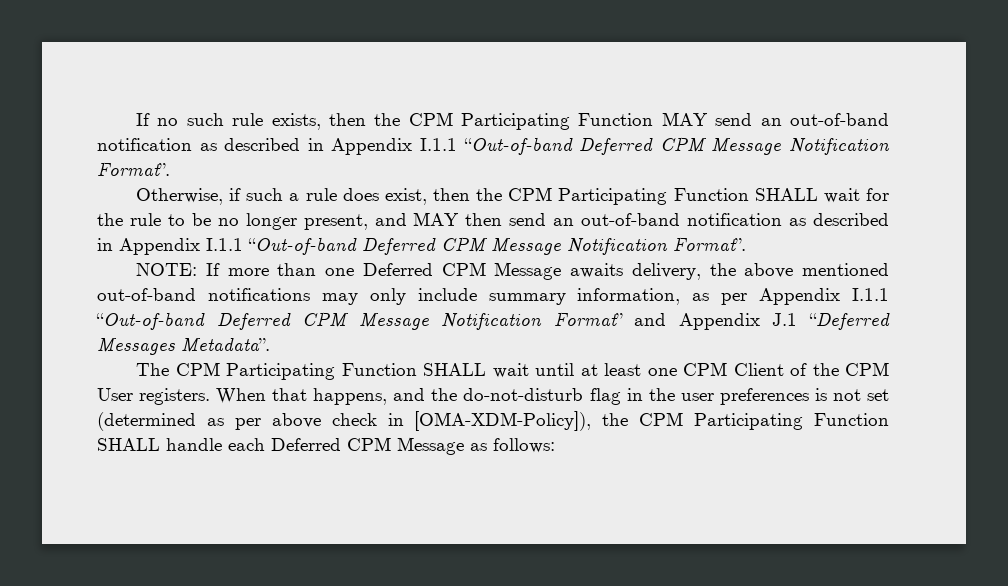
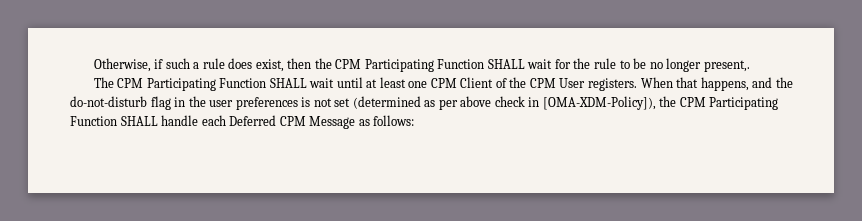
- If no such rule exists, then the CPM Participating Function MAY send an out-of-band notification as described in Appendix I.1.1 “Out-of-band Deferred CPM Message Notification Format”.
- Otherwise, if such a rule does exist, then the CPM Participating Function SHALL wait for the rule to be no longer present, and MAY then send an out-of-band notification as described in Appendix I.1.1 “Out-of-band Deferred CPM Message Notification Format”.
- NOTE: If more than one Deferred CPM Message awaits delivery, the above mentioned out-of-band notifications may only include summary information, as per Appendix I.1.1 “Out-of-band Deferred CPM Message Notification Format” and Appendix J.1 “Deferred Messages Metadata”.
+ Otherwise, if such a rule does exist, then the CPM Participating Function SHALL wait for the rule to be no longer present,.

